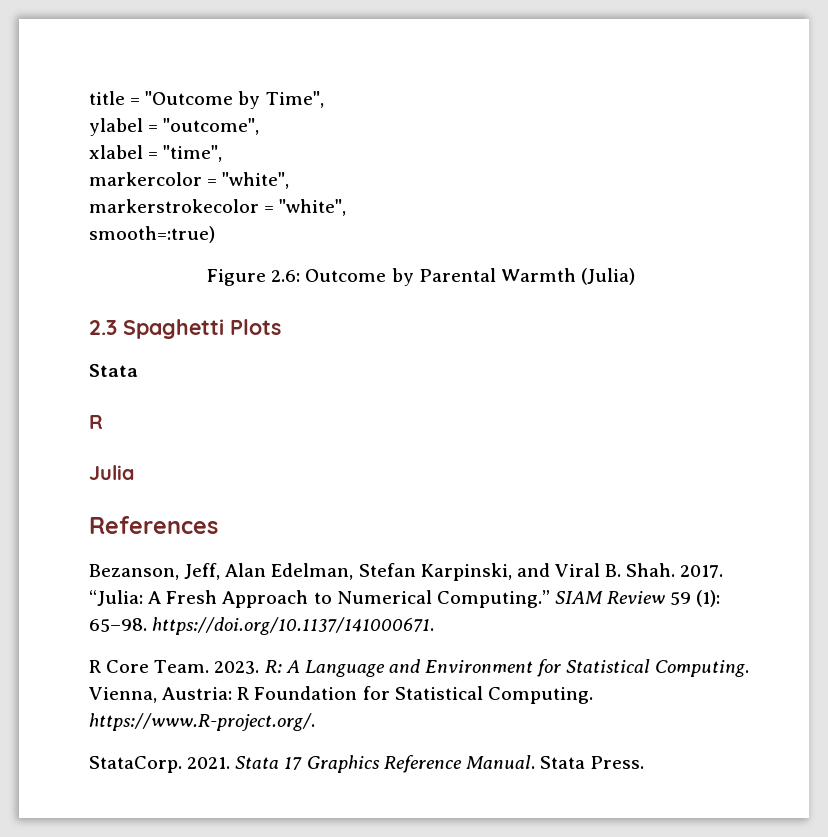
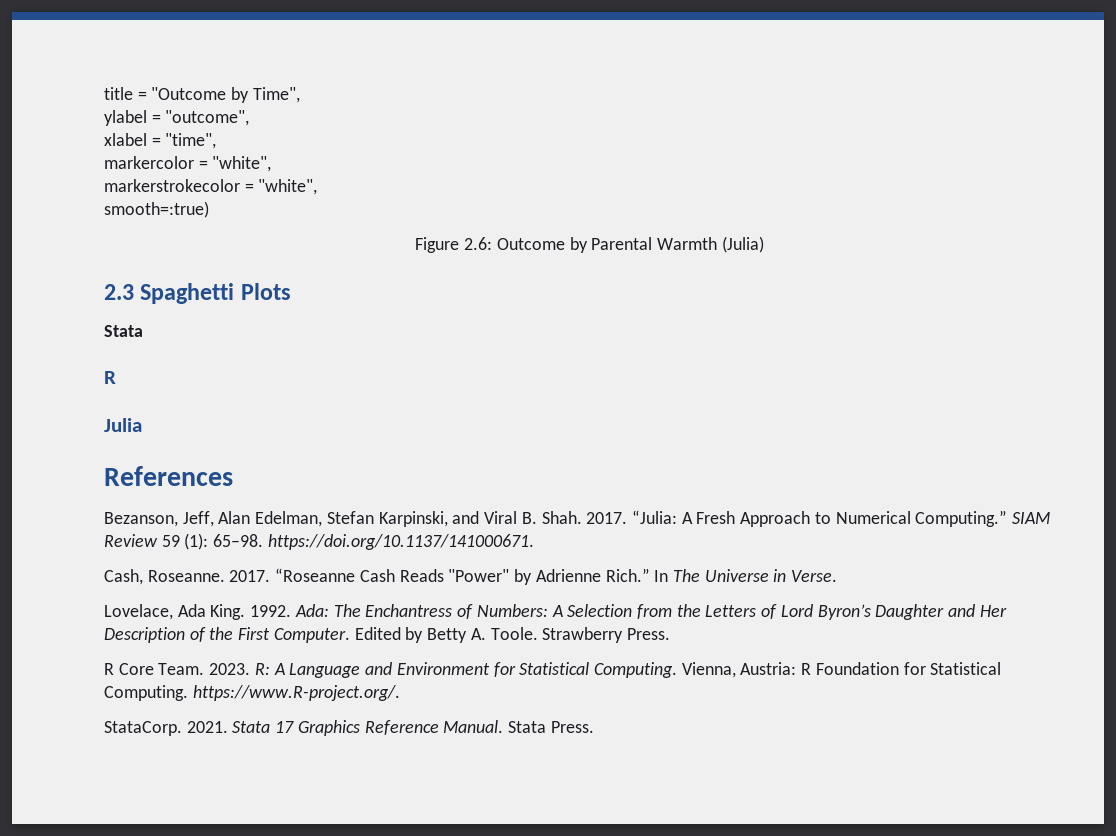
+ Cash, Roseanne. 2017. “Roseanne Cash Reads "Power" by Adrienne Rich.” In The Universe in Verse.
+ Lovelace, Ada King. 1992. Ada: The Enchantress of Numbers: A Selection from the Letters of Lord Byron’s Daughter and Her Description of the First Computer. Edited by Betty A. Toole. Strawberry Press.

